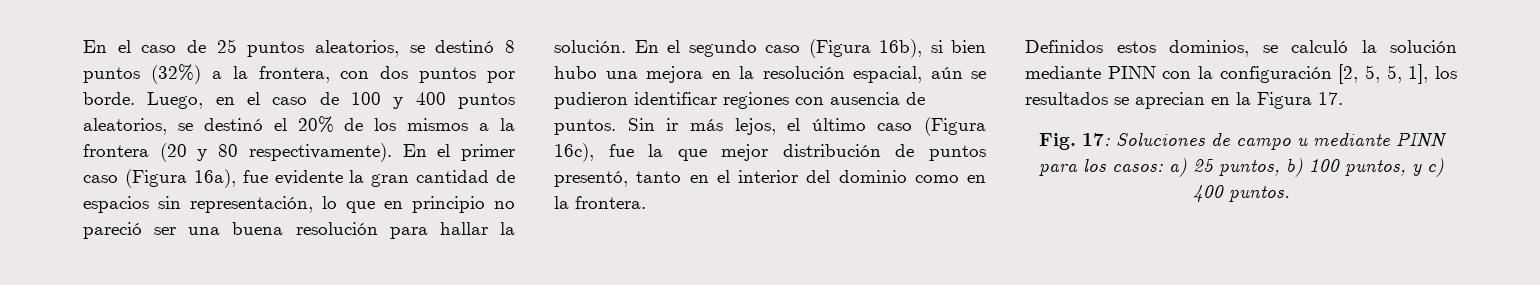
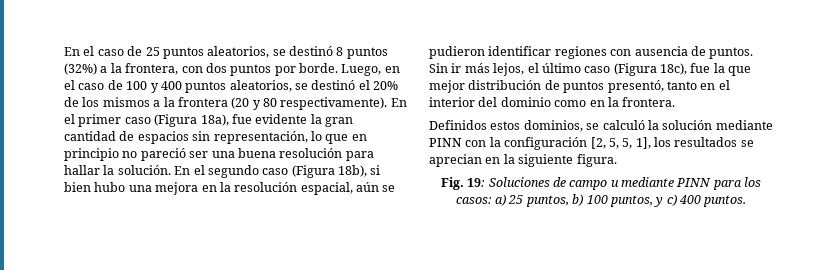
- En el primer caso (Figura 16a), fue evidente la gran cantidad de espacios sin representación, lo que en principio no pareció ser una buena resolución para hallar la solución.
+ En el primer caso (Figura 18a), fue evidente la gran cantidad de espacios sin representación, lo que en principio no pareció ser una buena resolución para hallar la solución.
- En el segundo caso (Figura 16b), si bien hubo una mejora en la resolución espacial, aún se pudieron identificar regiones con ausencia de puntos.
+ En el segundo caso (Figura 18b), si bien hubo una mejora en la resolución espacial, aún se pudieron identificar regiones con ausencia de puntos.
- Sin ir más lejos, el último caso (Figura 16c), fue la que mejor distribución de puntos presentó, tanto en el interior del dominio como en la frontera.
+ Sin ir más lejos, el último caso (Figura 18c), fue la que mejor distribución de puntos presentó, tanto en el interior del dominio como en la frontera.
- Definidos estos dominios, se calculó la solución mediante PINN con la configuración [2, 5, 5, 1], los resultados se aprecian en la Figura 17.
+ Definidos estos dominios, se calculó la solución mediante PINN con la configuración [2, 5, 5, 1], los resultados se aprecian en la siguiente figura.
- Fig. 17: Soluciones de campo u mediante PINN para los casos: a) 25 puntos, b) 100 puntos, y c) 400 puntos.
+ Fig. 19: Soluciones de campo u mediante PINN para los casos: a) 25 puntos, b) 100 puntos, y c) 400 puntos.

